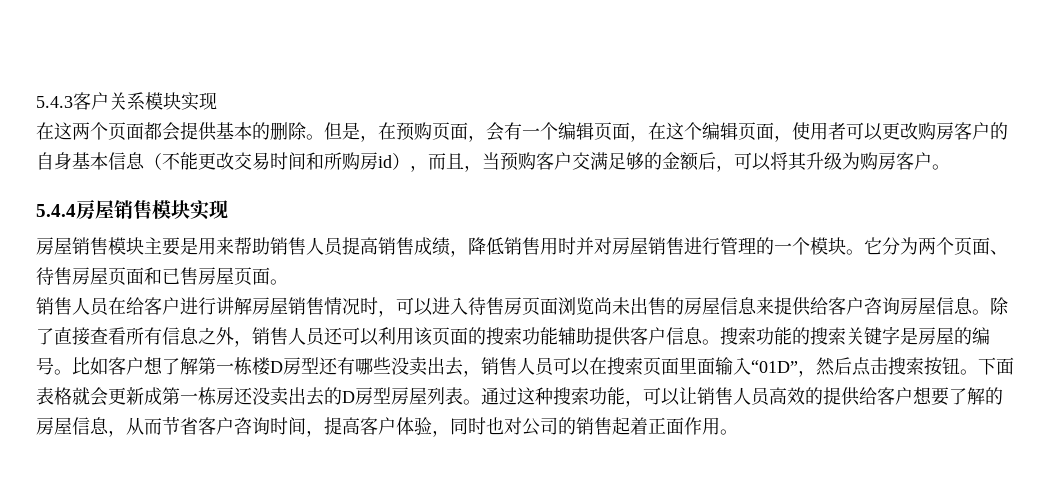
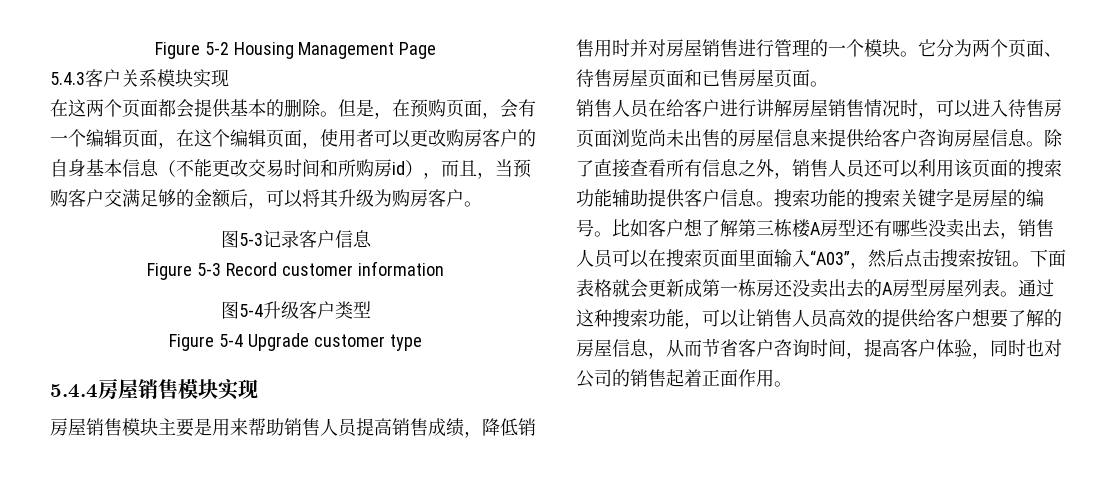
+ Figure 5-2 Housing Management Page
+ 图5-3记录客户信息
+ Figure 5-3 Record customer information
+ 图5-4升级客户类型
+ Figure 5-4 Upgrade customer type
- 比如客户想了解第一栋楼D房型还有哪些没卖出去，销售人员可以在搜索页面里面输入“01D”，然后点击搜索按钮。
+ 比如客户想了解第三栋楼A房型还有哪些没卖出去，销售人员可以在搜索页面里面输入“A03”，然后点击搜索按钮。
- 下面表格就会更新成第一栋房还没卖出去的D房型房屋列表。
+ 下面表格就会更新成第一栋房还没卖出去的A房型房屋列表。

